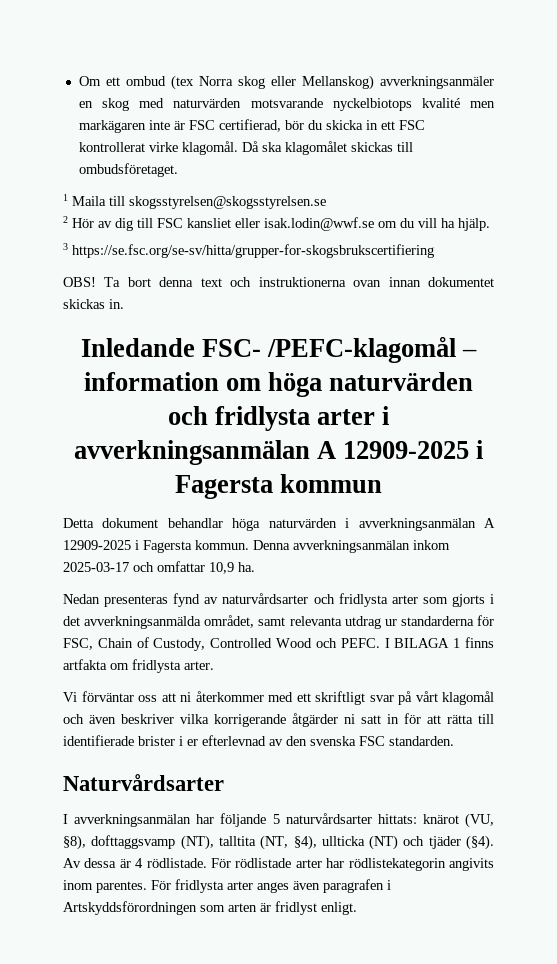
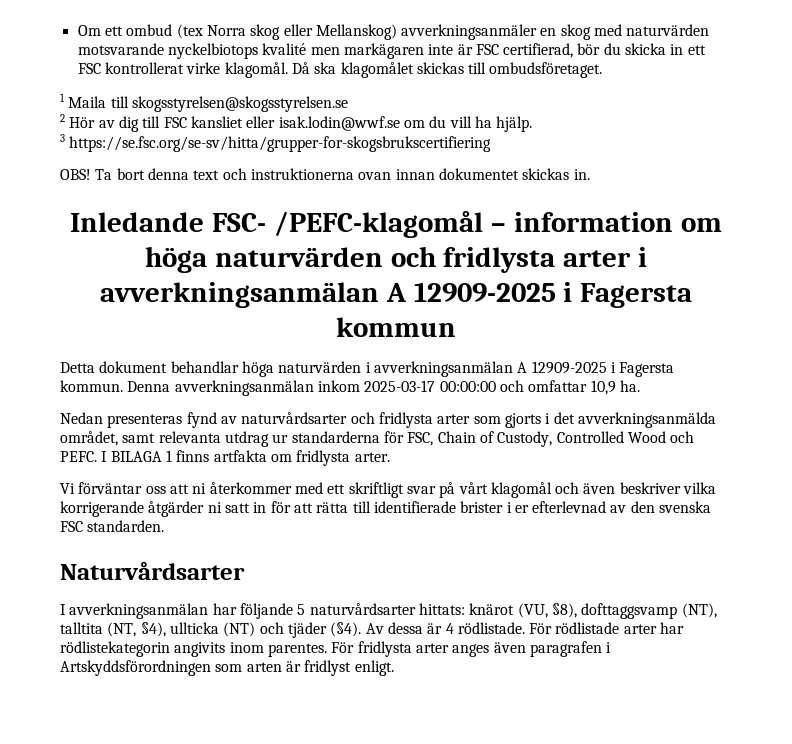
- Denna avverkningsanmälan inkom 2025-03-17 och omfattar 10,9 ha.
+ Denna avverkningsanmälan inkom 2025-03-17 00:00:00 och omfattar 10,9 ha.

